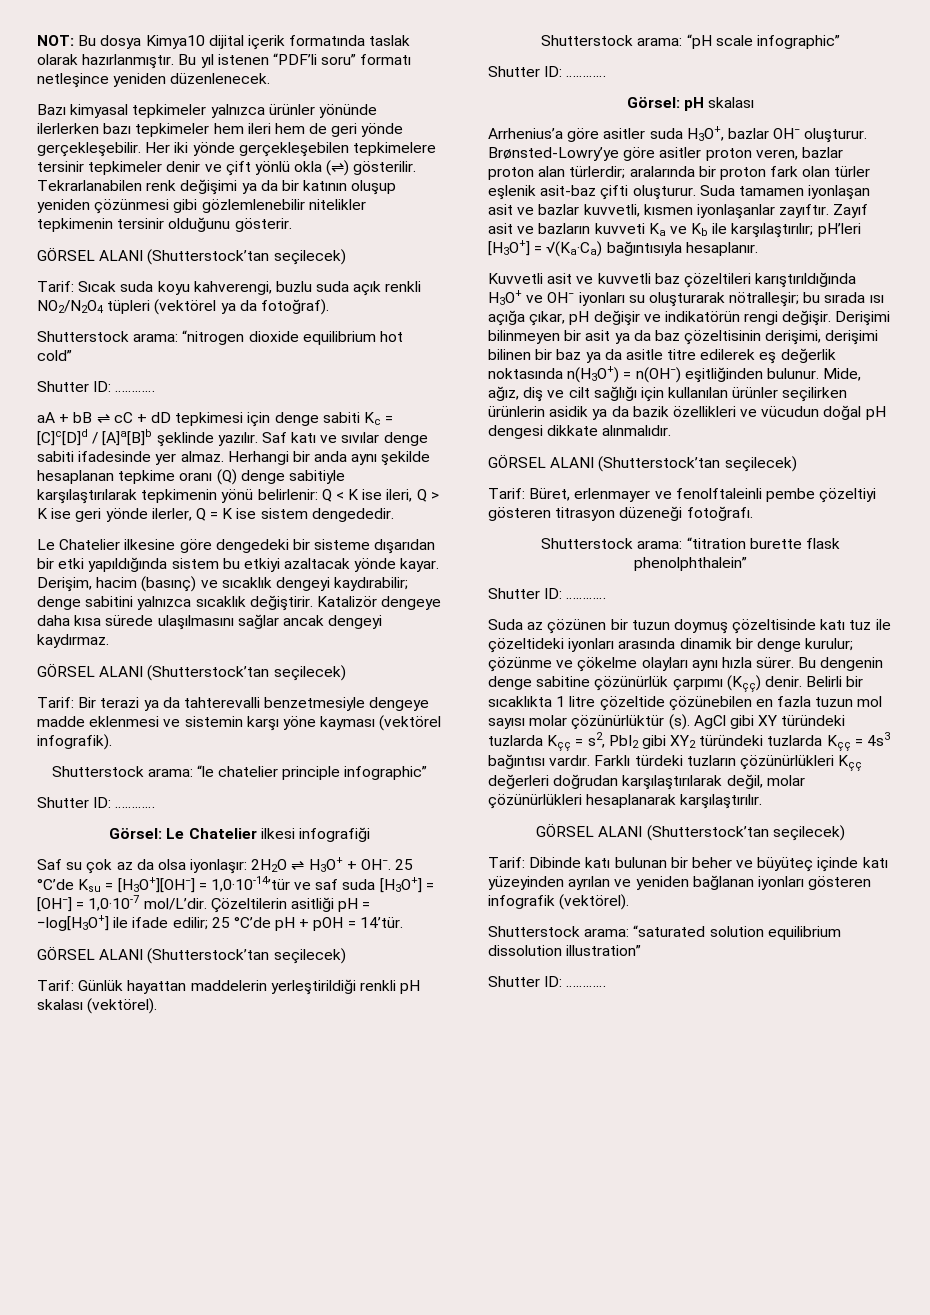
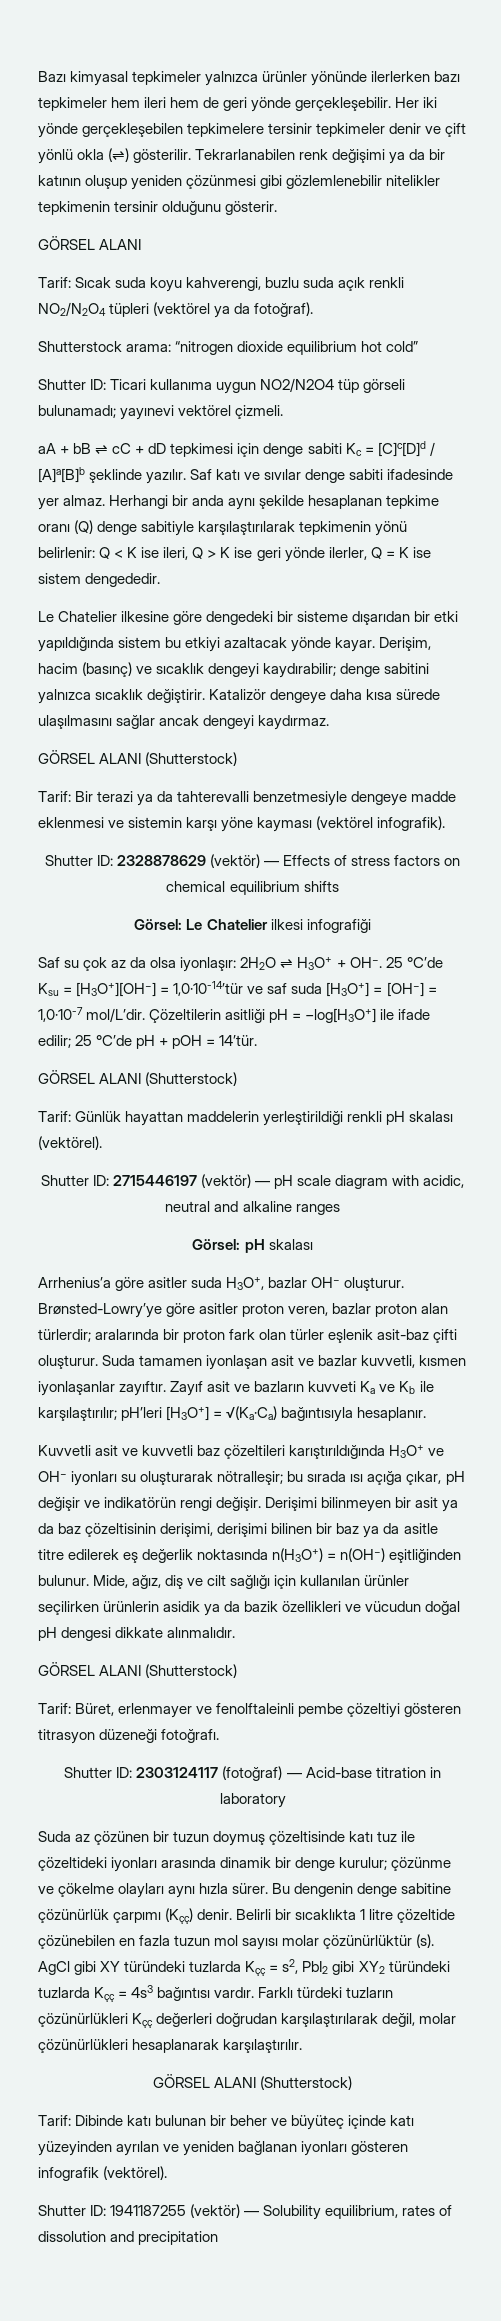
- NOT: Bu dosya Kimya10 dijital içerik formatında taslak olarak hazırlanmıştır. Bu yıl istenen “PDF’li soru” formatı netleşince yeniden düzenlenecek.
  Tekrarlanabilen renk değişimi ya da bir katının oluşup yeniden çözünmesi gibi gözlemlenebilir nitelikler tepkimenin tersinir olduğunu gösterir.
- GÖRSEL ALANI (Shutterstock’tan seçilecek)
+ GÖRSEL ALANI
  Shutterstock arama: “nitrogen dioxide equilibrium hot cold”
- Shutter ID: …………
+ Shutter ID: Ticari kullanıma uygun NO2/N2O4 tüp görseli bulunamadı; yayınevi vektörel çizmeli.
  Katalizör dengeye daha kısa sürede ulaşılmasını sağlar ancak dengeyi kaydırmaz.
- GÖRSEL ALANI (Shutterstock’tan seçilecek)
+ GÖRSEL ALANI (Shutterstock)
- Shutterstock arama: “le chatelier principle infographic”
- Shutter ID: …………
+ Shutter ID: 2328878629 (vektör) — Effects of stress factors on chemical equilibrium shifts
  Çözeltilerin asitliği pH = −log[H3O+] ile ifade edilir; 25 °C’de pH + pOH = 14’tür.
- GÖRSEL ALANI (Shutterstock’tan seçilecek)
+ GÖRSEL ALANI (Shutterstock)
- Shutterstock arama: “pH scale infographic”
- Shutter ID: …………
+ Shutter ID: 2715446197 (vektör) — pH scale diagram with acidic, neutral and alkaline ranges
  Mide, ağız, diş ve cilt sağlığı için kullanılan ürünler seçilirken ürünlerin asidik ya da bazik özellikleri ve vücudun doğal pH dengesi dikkate alınmalıdır.
- GÖRSEL ALANI (Shutterstock’tan seçilecek)
+ GÖRSEL ALANI (Shutterstock)
- Shutterstock arama: “titration burette flask phenolphthalein”
- Shutter ID: …………
+ Shutter ID: 2303124117 (fotoğraf) — Acid-base titration in laboratory
  Farklı türdeki tuzların çözünürlükleri Kçç değerleri doğrudan karşılaştırılarak değil, molar çözünürlükleri hesaplanarak karşılaştırılır.
- GÖRSEL ALANI (Shutterstock’tan seçilecek)
+ GÖRSEL ALANI (Shutterstock)
- Shutterstock arama: “saturated solution equilibrium dissolution illustration”
- Shutter ID: …………
+ Shutter ID: 1941187255 (vektör) — Solubility equilibrium, rates of dissolution and precipitation

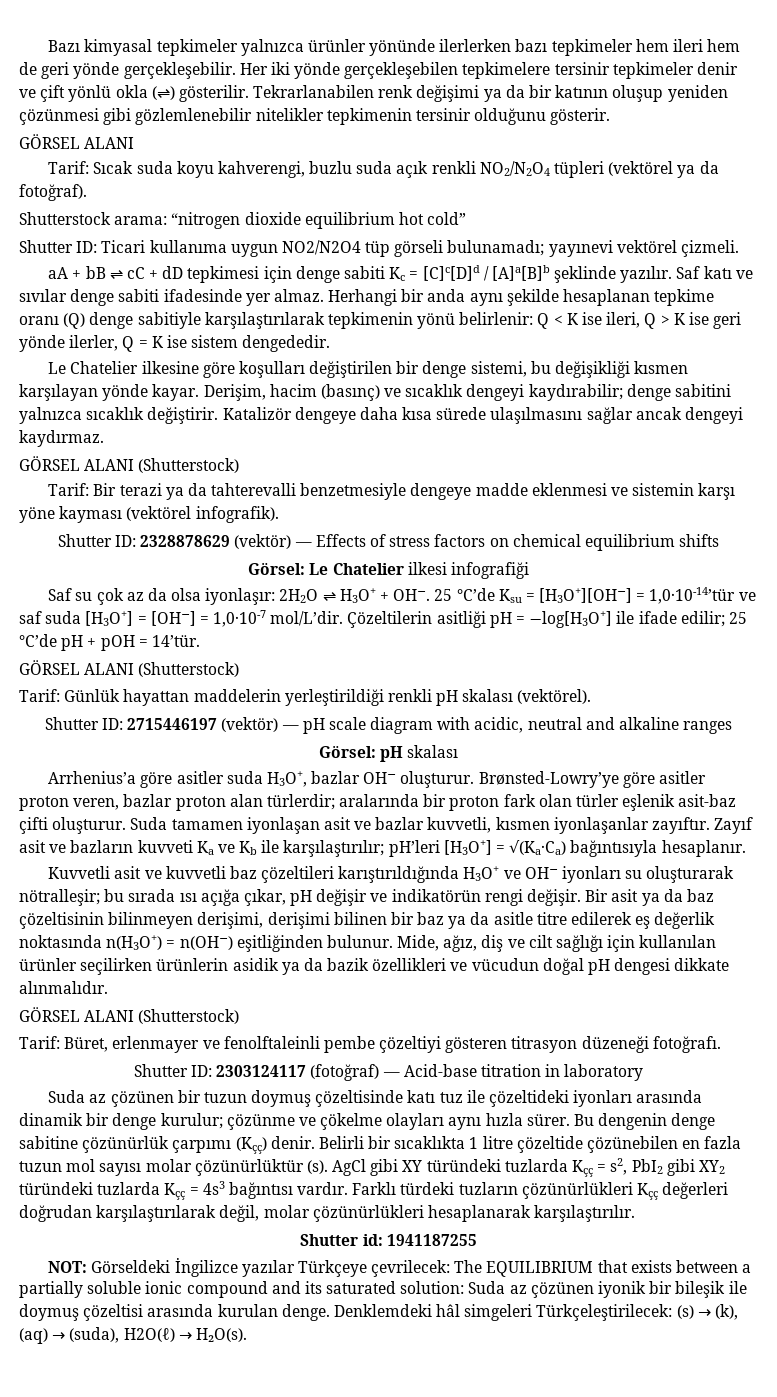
- Le Chatelier ilkesine göre dengedeki bir sisteme dışarıdan bir etki yapıldığında sistem bu etkiyi azaltacak yönde kayar.
+ Le Chatelier ilkesine göre koşulları değiştirilen bir denge sistemi, bu değişikliği kısmen karşılayan yönde kayar.
- Derişimi bilinmeyen bir asit ya da baz çözeltisinin derişimi, derişimi bilinen bir baz ya da asitle titre edilerek eş değerlik noktasında n(H3O+) = n(OH−) eşitliğinden bulunur.
+ Bir asit ya da baz çözeltisinin bilinmeyen derişimi, derişimi bilinen bir baz ya da asitle titre edilerek eş değerlik noktasında n(H3O+) = n(OH−) eşitliğinden bulunur.
  Farklı türdeki tuzların çözünürlükleri Kçç değerleri doğrudan karşılaştırılarak değil, molar çözünürlükleri hesaplanarak karşılaştırılır.
- GÖRSEL ALANI (Shutterstock)
- Tarif: Dibinde katı bulunan bir beher ve büyüteç içinde katı yüzeyinden ayrılan ve yeniden bağlanan iyonları gösteren infografik (vektörel).
- Shutter ID: 1941187255 (vektör) — Solubility equilibrium, rates of dissolution and precipitation
+ Shutter id: 1941187255
+ NOT: Görseldeki İngilizce yazılar Türkçeye çevrilecek: The EQUILIBRIUM that exists between a partially soluble ionic compound and its saturated solution: Suda az çözünen iyonik bir bileşik ile doymuş çözeltisi arasında kurulan denge. Denklemdeki hâl simgeleri Türkçeleştirilecek: (s) → (k), (aq) → (suda), H2O(ℓ) → H₂O(s).

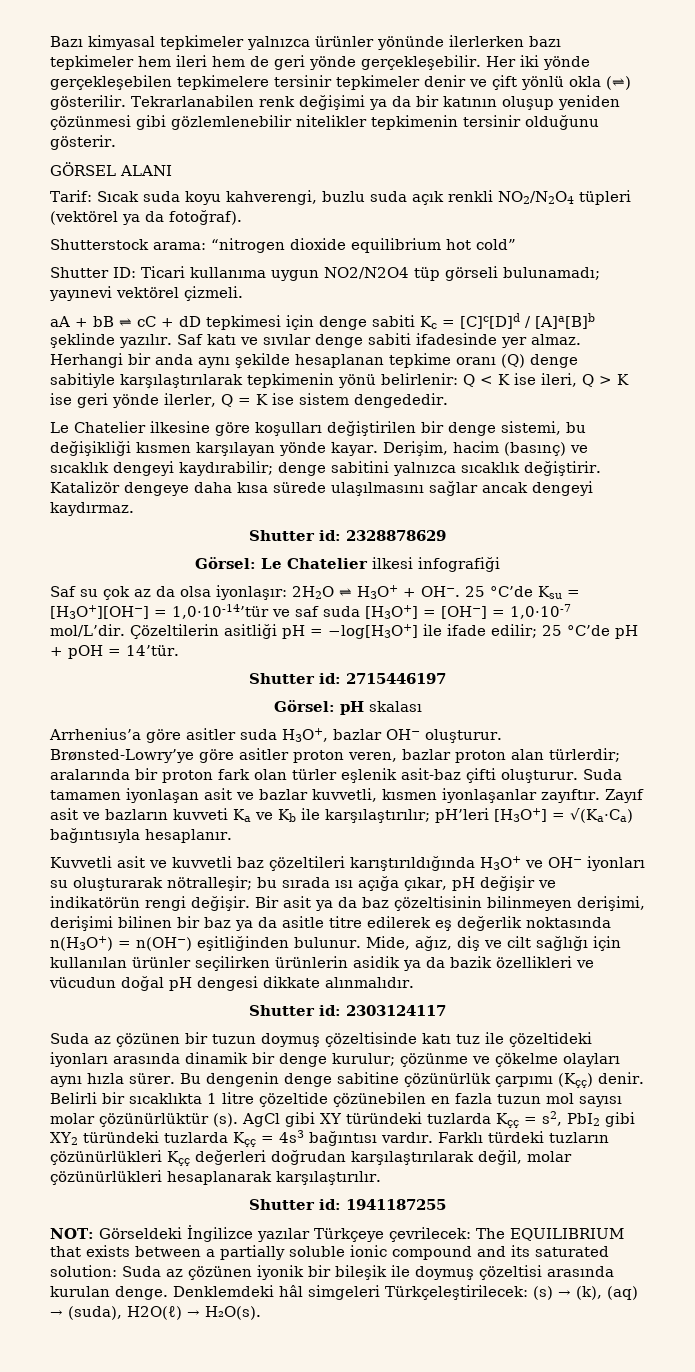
  Katalizör dengeye daha kısa sürede ulaşılmasını sağlar ancak dengeyi kaydırmaz.
- GÖRSEL ALANI (Shutterstock)
- Tarif: Bir terazi ya da tahterevalli benzetmesiyle dengeye madde eklenmesi ve sistemin karşı yöne kayması (vektörel infografik).
- Shutter ID: 2328878629 (vektör) — Effects of stress factors on chemical equilibrium shifts
+ Shutter id: 2328878629
  Çözeltilerin asitliği pH = −log[H3O+] ile ifade edilir; 25 °C’de pH + pOH = 14’tür.
- GÖRSEL ALANI (Shutterstock)
- Tarif: Günlük hayattan maddelerin yerleştirildiği renkli pH skalası (vektörel).
- Shutter ID: 2715446197 (vektör) — pH scale diagram with acidic, neutral and alkaline ranges
+ Shutter id: 2715446197
  Mide, ağız, diş ve cilt sağlığı için kullanılan ürünler seçilirken ürünlerin asidik ya da bazik özellikleri ve vücudun doğal pH dengesi dikkate alınmalıdır.
- GÖRSEL ALANI (Shutterstock)
- Tarif: Büret, erlenmayer ve fenolftaleinli pembe çözeltiyi gösteren titrasyon düzeneği fotoğrafı.
- Shutter ID: 2303124117 (fotoğraf) — Acid-base titration in laboratory
+ Shutter id: 2303124117

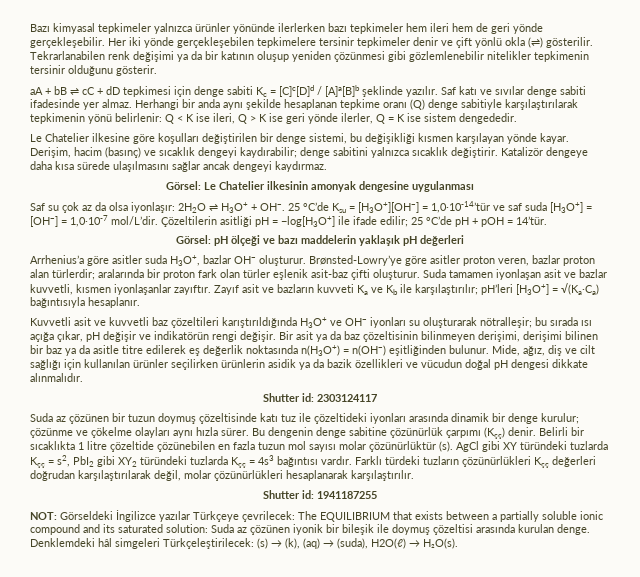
- GÖRSEL ALANI
- Tarif: Sıcak suda koyu kahverengi, buzlu suda açık renkli NO2/N2O4 tüpleri (vektörel ya da fotoğraf).
- Shutterstock arama: “nitrogen dioxide equilibrium hot cold”
- Shutter ID: Ticari kullanıma uygun NO2/N2O4 tüp görseli bulunamadı; yayınevi vektörel çizmeli.
- Shutter id: 2328878629
- Görsel: Le Chatelier ilkesi infografiği
+ Görsel: Le Chatelier ilkesinin amonyak dengesine uygulanması
- Shutter id: 2715446197
- Görsel: pH skalası
+ Görsel: pH ölçeği ve bazı maddelerin yaklaşık pH değerleri

